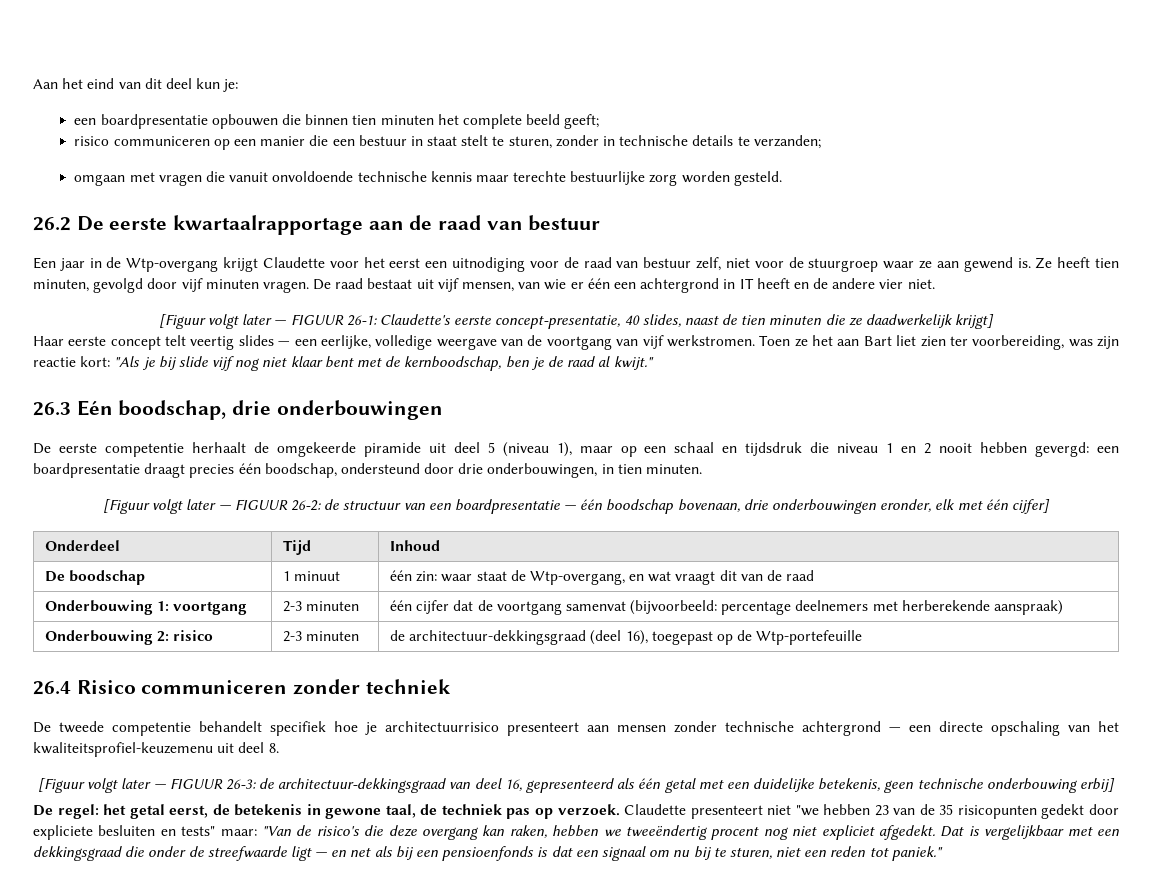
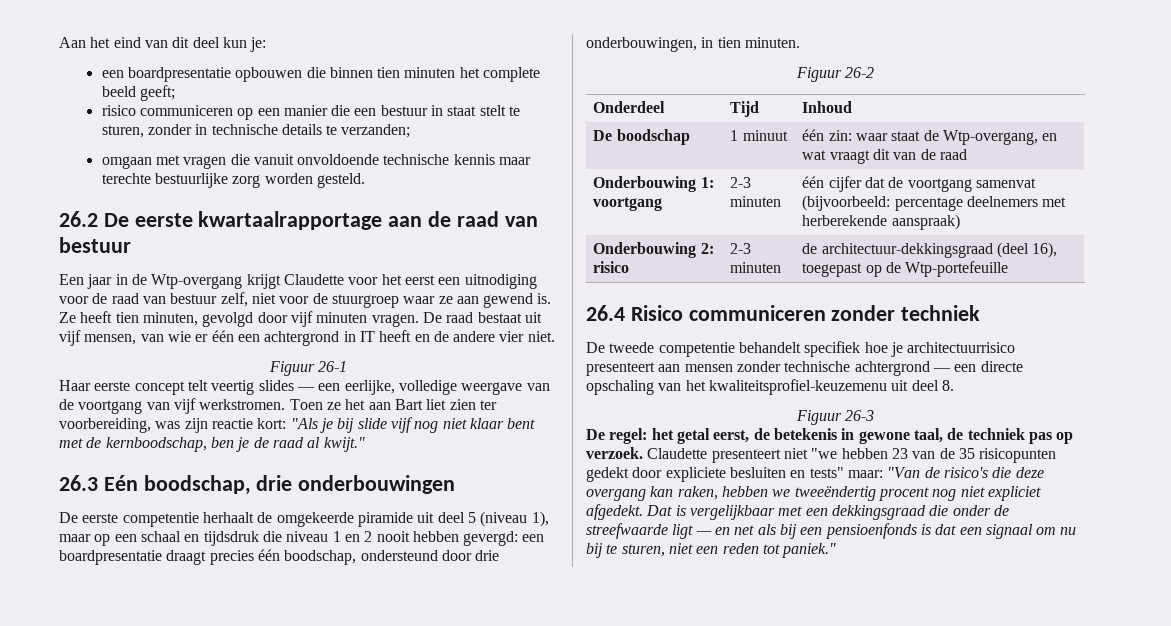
- [Figuur volgt later — FIGUUR 26-1: Claudette's eerste concept-presentatie, 40 slides, naast de tien minuten die ze daadwerkelijk krijgt]
+ Figuur 26-1
- [Figuur volgt later — FIGUUR 26-2: de structuur van een boardpresentatie — één boodschap bovenaan, drie onderbouwingen eronder, elk met één cijfer]
+ Figuur 26-2
- [Figuur volgt later — FIGUUR 26-3: de architectuur-dekkingsgraad van deel 16, gepresenteerd als één getal met een duidelijke betekenis, geen technische onderbouwing erbij]
+ Figuur 26-3

